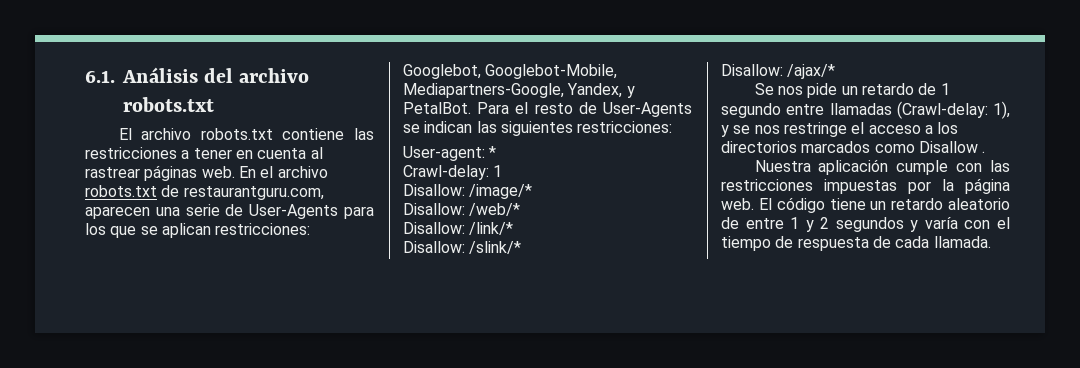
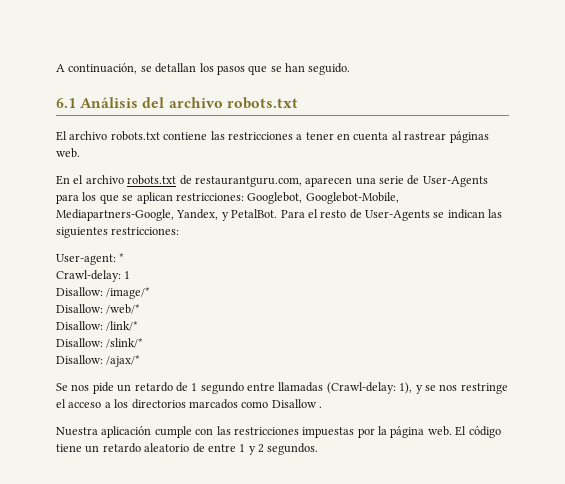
- 6.1. Análisis del archivo robots.txt
+ A continuación, se detallan los pasos que se han seguido.
+ 6.1 Análisis del archivo robots.txt
- El archivo robots.txt contiene las restricciones a tener en cuenta al rastrear páginas web. En el archivo robots.txt de restaurantguru.com, aparecen una serie de User-Agents para los que se aplican restricciones: Googlebot, Googlebot-Mobile, Mediapartners-Google, Yandex, y PetalBot.
+ El archivo robots.txt contiene las restricciones a tener en cuenta al rastrear páginas web.
+ En el archivo robots.txt de restaurantguru.com, aparecen una serie de User-Agents para los que se aplican restricciones: Googlebot, Googlebot-Mobile, Mediapartners-Google, Yandex, y PetalBot.
- El código tiene un retardo aleatorio de entre 1 y 2 segundos y varía con el tiempo de respuesta de cada llamada.
+ El código tiene un retardo aleatorio de entre 1 y 2 segundos.

